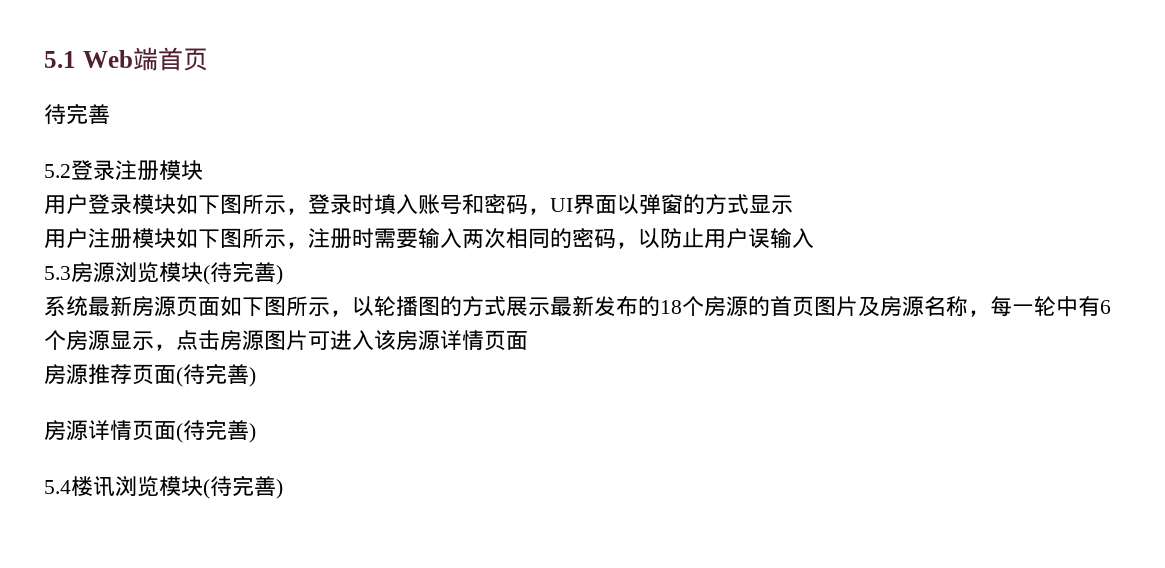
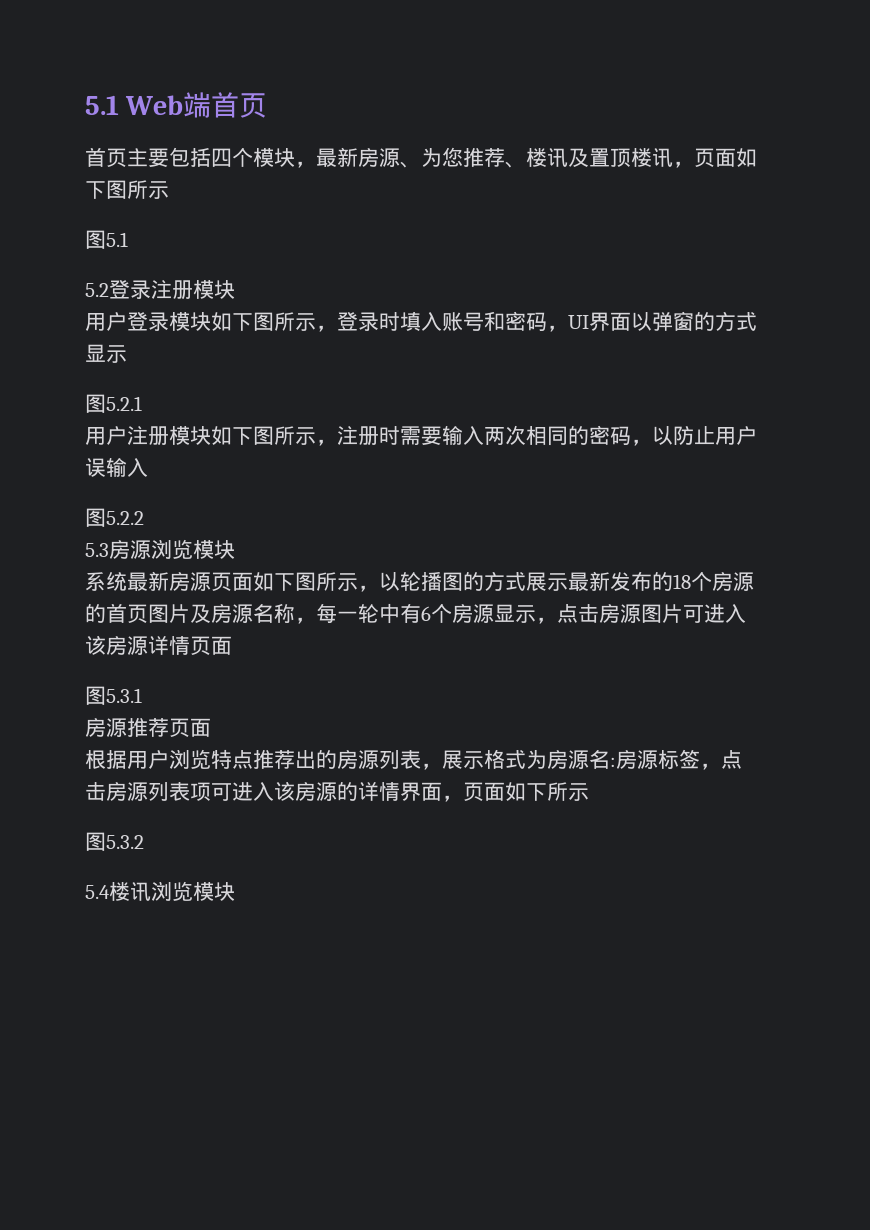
  5.1 Web端首页
- 待完善
+ 首页主要包括四个模块，最新房源、为您推荐、楼讯及置顶楼讯，页面如下图所示
+ 图5.1
+ 图5.2.1
+ 图5.2.2
- 5.3房源浏览模块(待完善)
+ 5.3房源浏览模块
+ 图5.3.1
- 房源推荐页面(待完善)
- 房源详情页面(待完善)
+ 房源推荐页面
+ 根据用户浏览特点推荐出的房源列表，展示格式为房源名:房源标签，点击房源列表项可进入该房源的详情界面，页面如下所示
+ 图5.3.2
- 5.4楼讯浏览模块(待完善)
+ 5.4楼讯浏览模块

